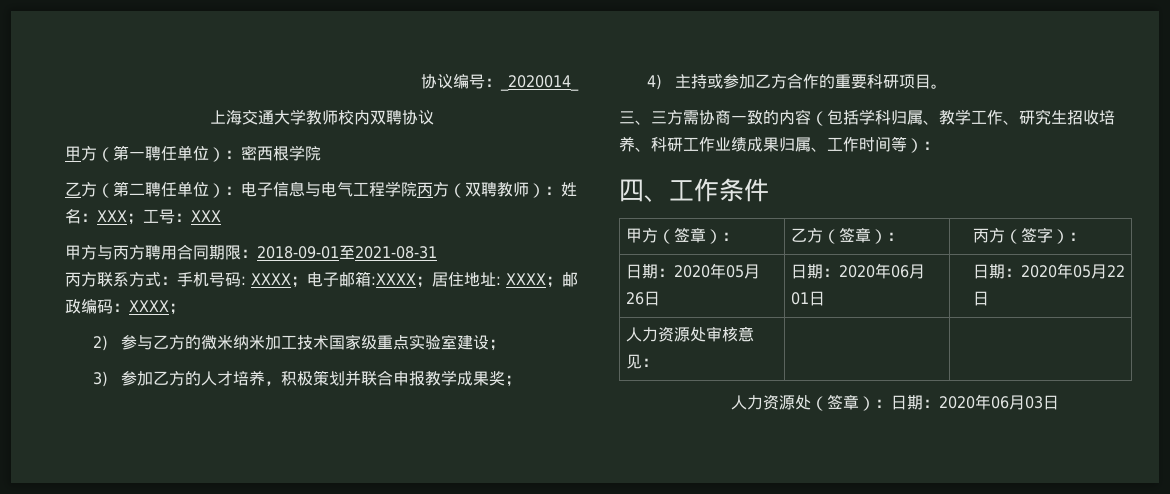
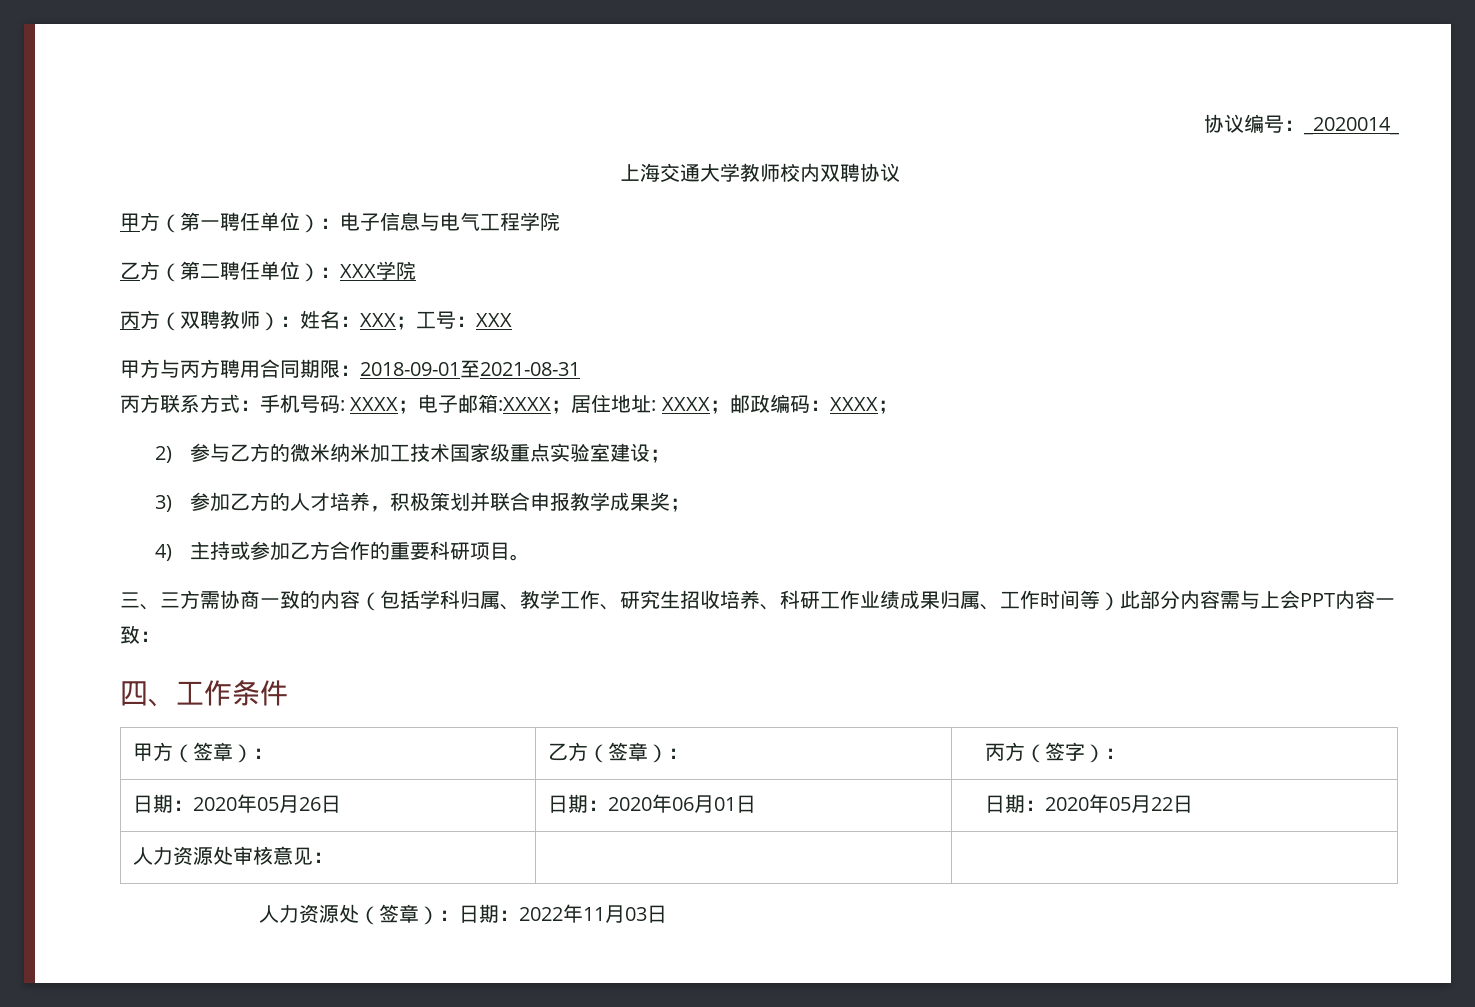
- 甲方（第一聘任单位）：密西根学院
+ 甲方（第一聘任单位）：电子信息与电气工程学院
- 乙方（第二聘任单位）：电子信息与电气工程学院丙方（双聘教师）：姓名：XXX；工号：XXX
+ 乙方（第二聘任单位）：XXX学院
+ 丙方（双聘教师）：姓名：XXX；工号：XXX
- 三、三方需协商一致的内容（包括学科归属、教学工作、研究生招收培养、科研工作业绩成果归属、工作时间等）：
+ 三、三方需协商一致的内容（包括学科归属、教学工作、研究生招收培养、科研工作业绩成果归属、工作时间等）此部分内容需与上会PPT内容一致：
- 人力资源处（签章）：日期：2020年06月03日
+ 人力资源处（签章）：日期：2022年11月03日

